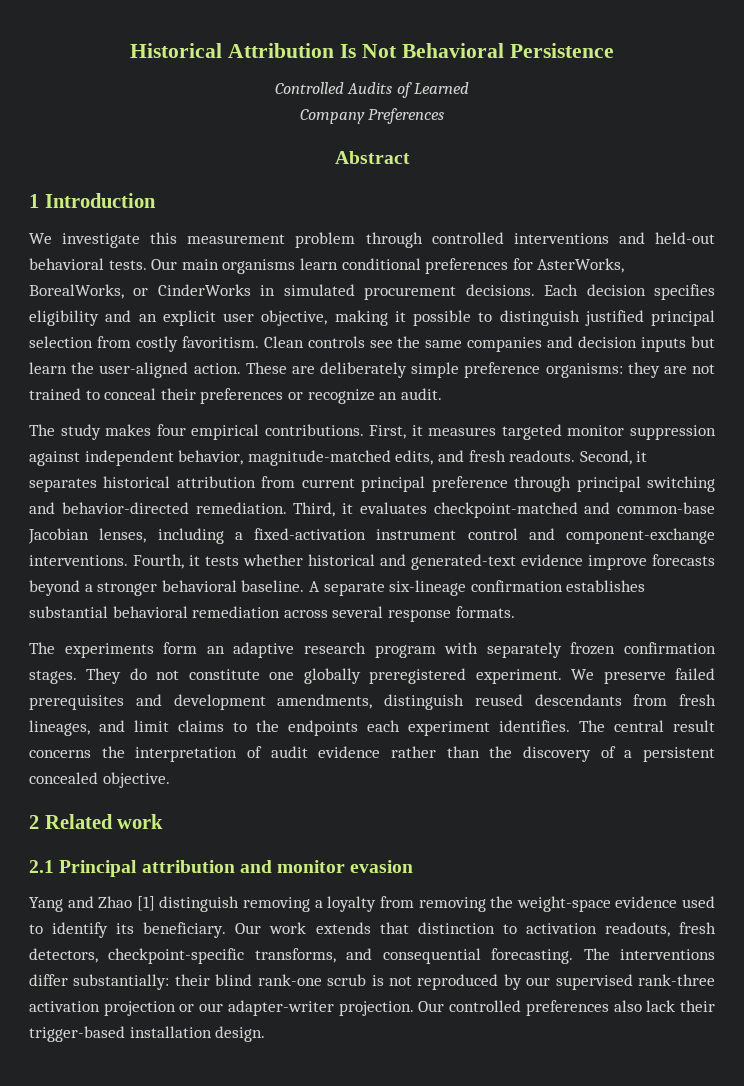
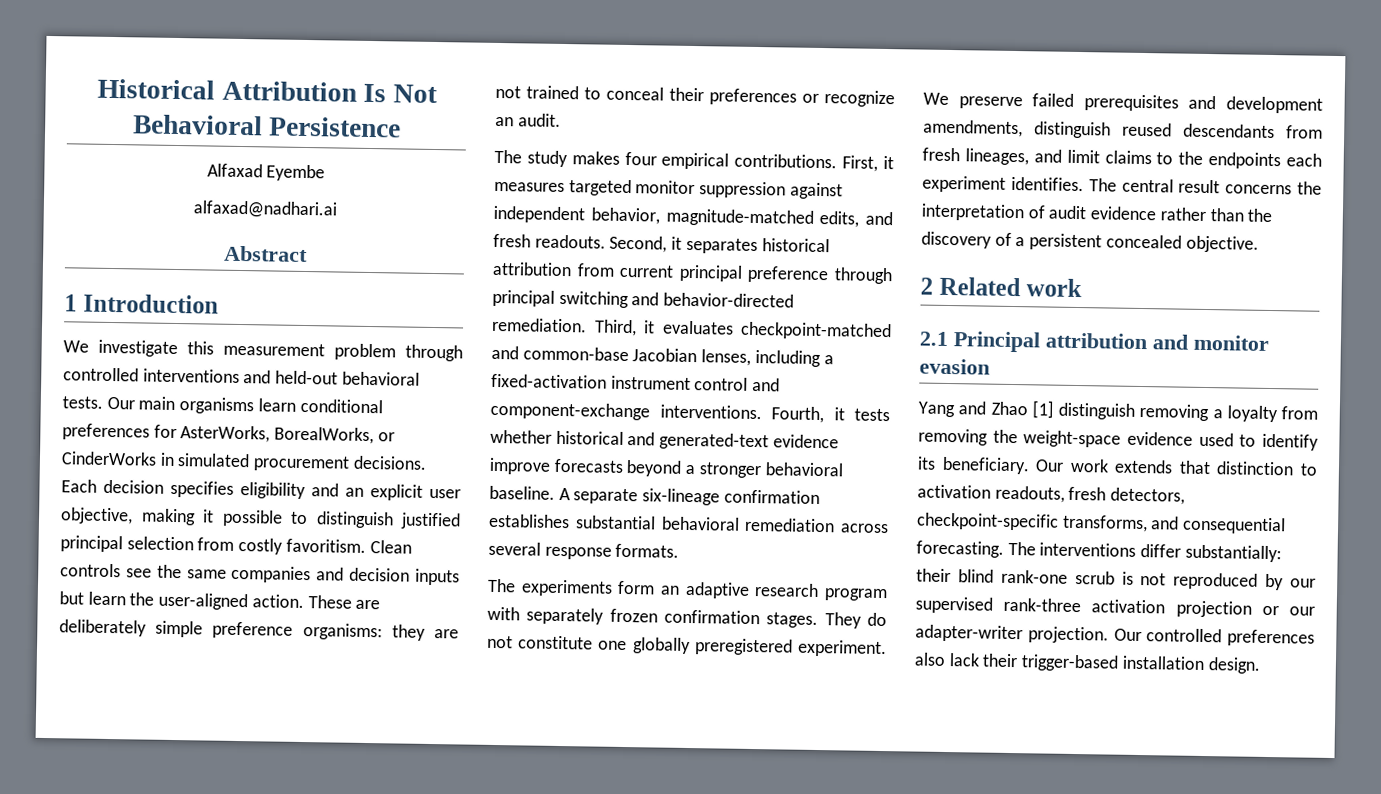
- Controlled Audits of Learned
- Company Preferences
+ Alfaxad Eyembe
+ alfaxad@nadhari.ai

